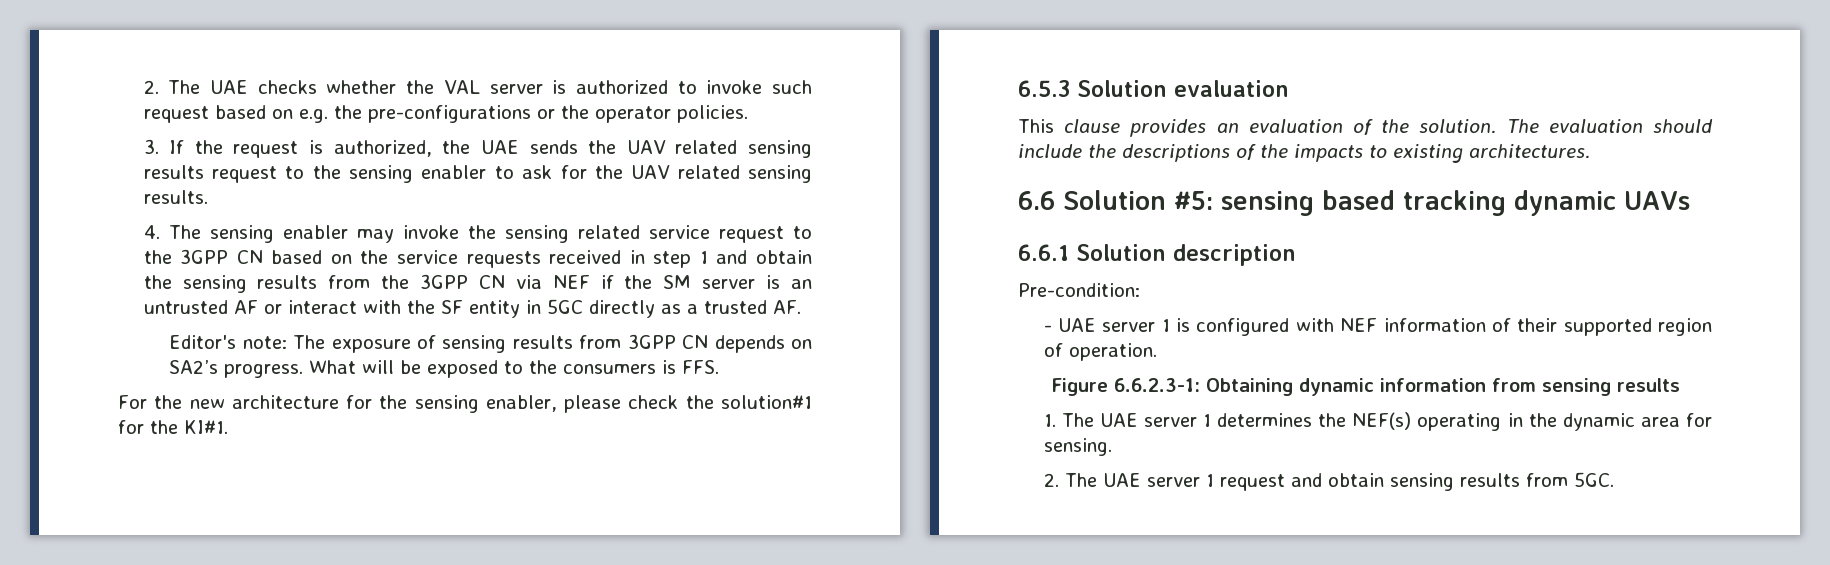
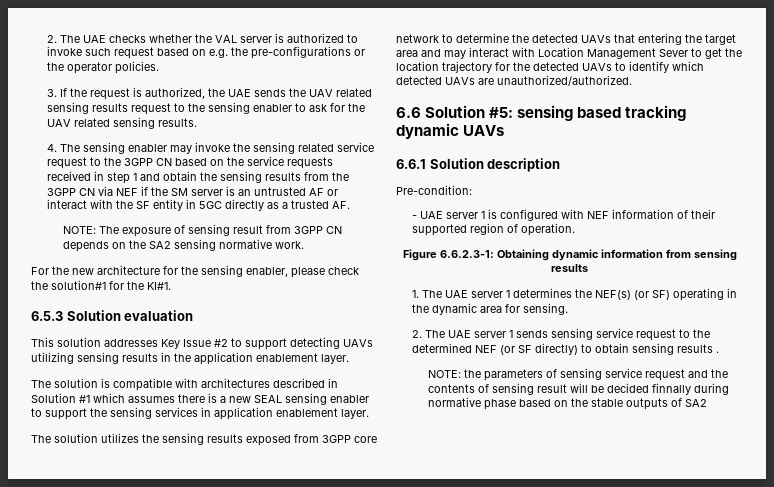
- Editor's note: The exposure of sensing results from 3GPP CN depends on SA2’s progress. What will be exposed to the consumers is FFS.
+ NOTE: The exposure of sensing result from 3GPP CN depends on the SA2 sensing normative work.
- This clause provides an evaluation of the solution. The evaluation should include the descriptions of the impacts to existing architectures.
+ This solution addresses Key Issue #2 to support detecting UAVs utilizing sensing results in the application enablement layer.
+ The solution is compatible with architectures described in Solution #1 which assumes there is a new SEAL sensing enabler to support the sensing services in application enablement layer.
+ The solution utilizes the sensing results exposed from 3GPP core network to determine the detected UAVs that entering the target area and may interact with Location Management Sever to get the location trajectory for the detected UAVs to identify which detected UAVs are unauthorized/authorized.
- 1. The UAE server 1 determines the NEF(s) operating in the dynamic area for sensing.
+ 1. The UAE server 1 determines the NEF(s) (or SF) operating in the dynamic area for sensing.
- 2. The UAE server 1 request and obtain sensing results from 5GC.
+ 2. The UAE server 1 sends sensing service request to the determined NEF (or SF directly) to obtain sensing results .
+ NOTE: the parameters of sensing service request and the contents of sensing result will be decided finnally during normative phase based on the stable outputs of SA2

